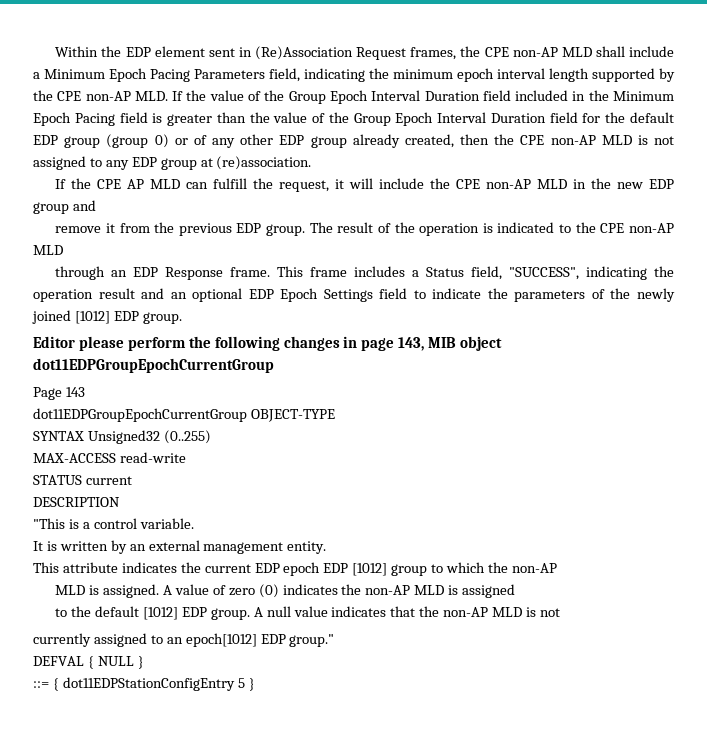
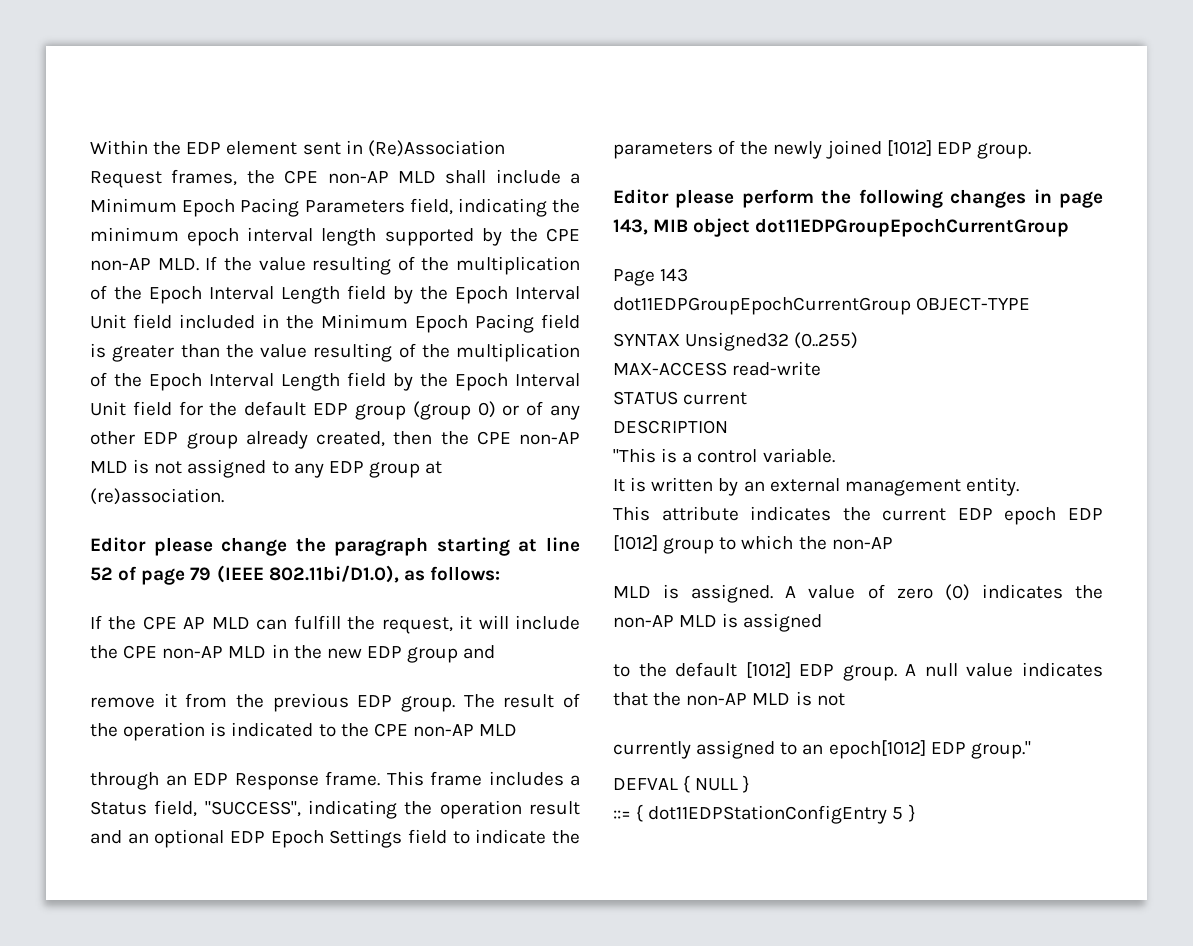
- Within the EDP element sent in (Re)Association Request frames, the CPE non-AP MLD shall include a Minimum Epoch Pacing Parameters field, indicating the minimum epoch interval length supported by the CPE non-AP MLD. If the value of the Group Epoch Interval Duration field included in the Minimum Epoch Pacing field is greater than the value of the Group Epoch Interval Duration field for the default EDP group (group 0) or of any other EDP group already created, then the CPE non-AP MLD is not assigned to any EDP group at (re)association.
+ Within the EDP element sent in (Re)Association Request frames, the CPE non-AP MLD shall include a Minimum Epoch Pacing Parameters field, indicating the minimum epoch interval length supported by the CPE non-AP MLD. If the value resulting of the multiplication of the Epoch Interval Length field by the Epoch Interval Unit field included in the Minimum Epoch Pacing field is greater than the value resulting of the multiplication of the Epoch Interval Length field by the Epoch Interval Unit field for the default EDP group (group 0) or of any other EDP group already created, then the CPE non-AP MLD is not assigned to any EDP group at (re)association.
+ Editor please change the paragraph starting at line 52 of page 79 (IEEE 802.11bi/D1.0), as follows:

